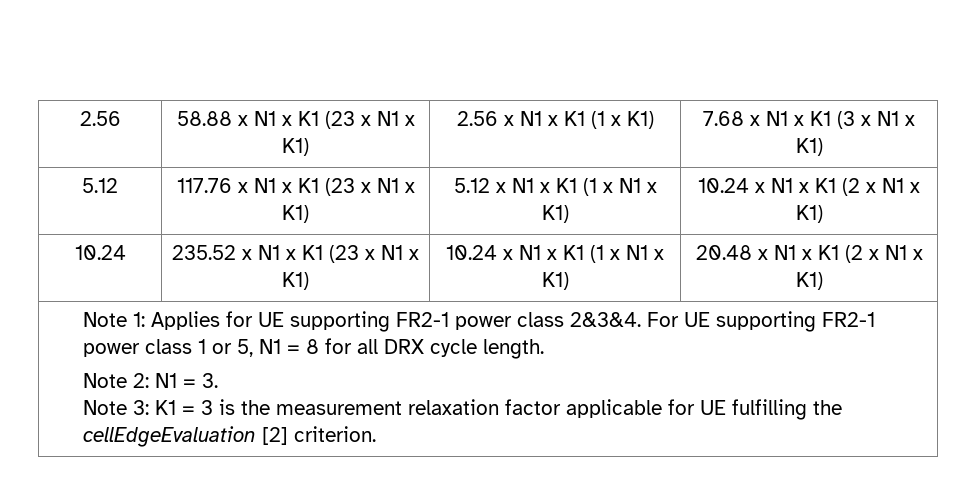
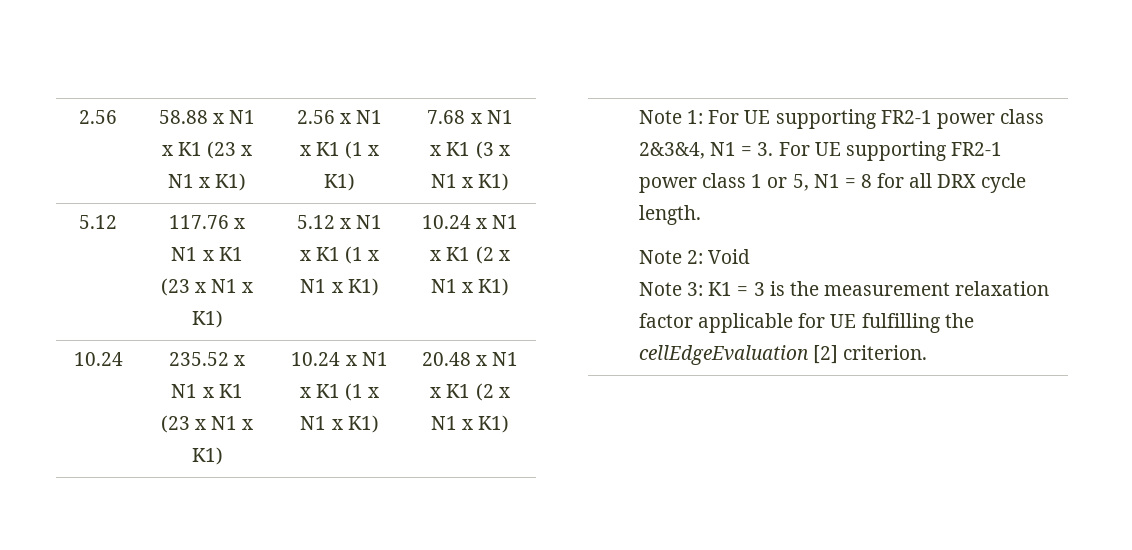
- Note 1: Applies for UE supporting FR2-1 power class 2&3&4. For UE supporting FR2-1 power class 1 or 5, N1 = 8 for all DRX cycle length.
+ Note 1: For UE supporting FR2-1 power class 2&3&4, N1 = 3. For UE supporting FR2-1 power class 1 or 5, N1 = 8 for all DRX cycle length.
- Note 2: N1 = 3.
+ Note 2: Void

